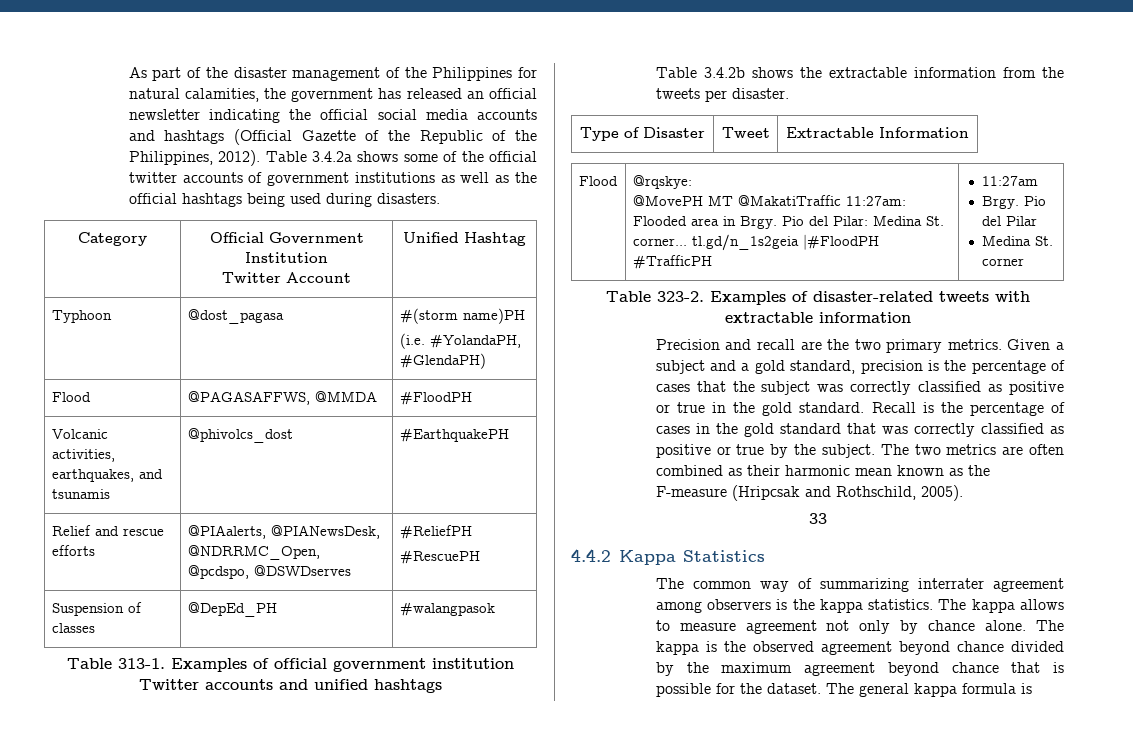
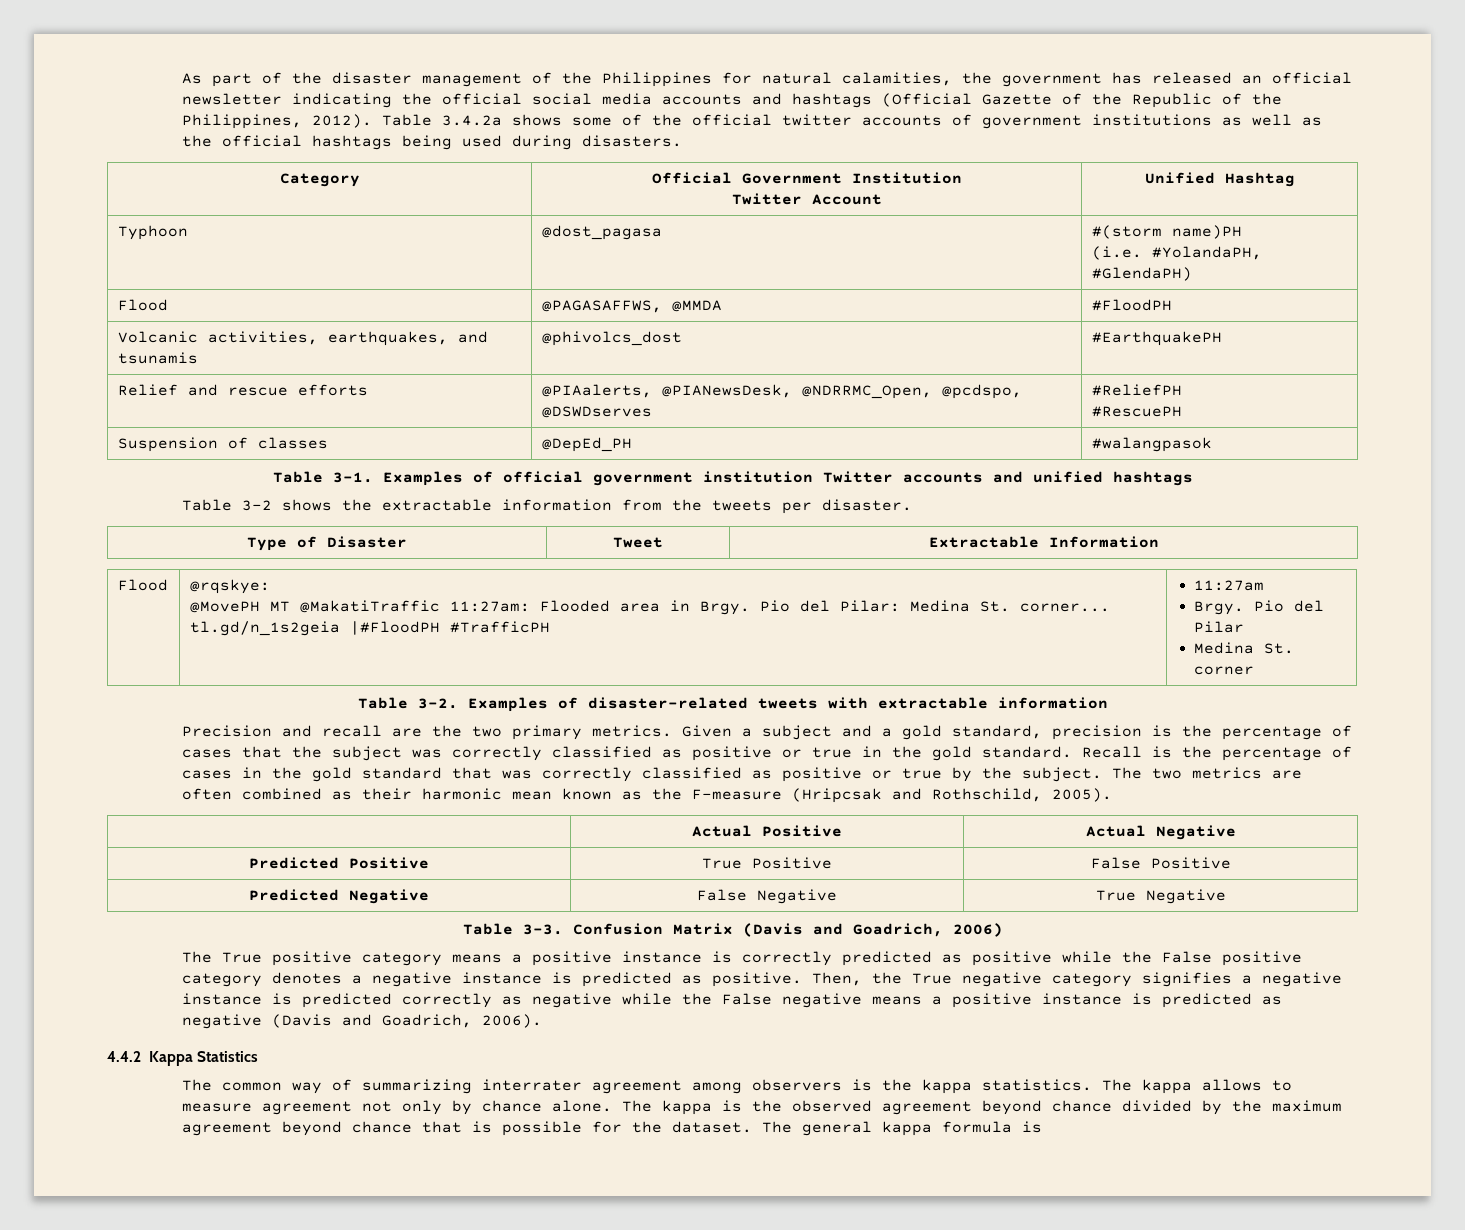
- Table 313-1.
+ Table 3-1.
- Table 3.4.2b shows the extractable information from the tweets per disaster.
+ Table 3-2 shows the extractable information from the tweets per disaster.
- Table 323-2.
+ Table 3-2.
- 33
+ | Actual Positive | Actual Negative
+ Predicted Positive | True Positive | False Positive
+ Predicted Negative | False Negative | True Negative
+ Table 3-3. Confusion Matrix (Davis and Goadrich, 2006)
+ The True positive category means a positive instance is correctly predicted as positive while the False positive category denotes a negative instance is predicted as positive. Then, the True negative category signifies a negative instance is predicted correctly as negative while the False negative means a positive instance is predicted as negative (Davis and Goadrich, 2006).

